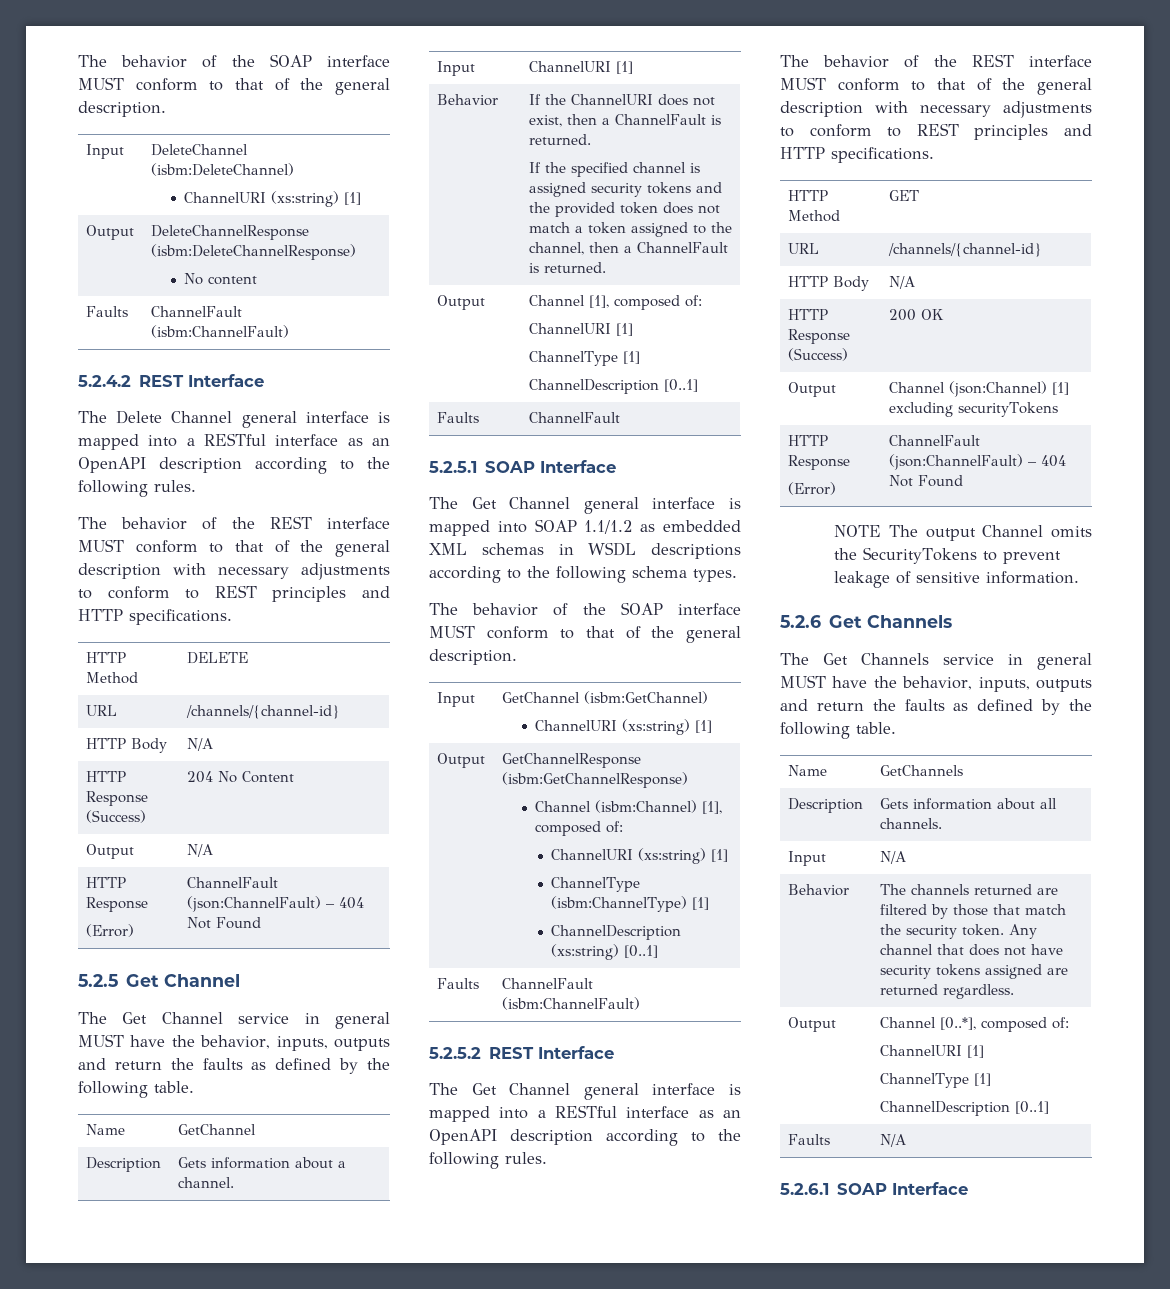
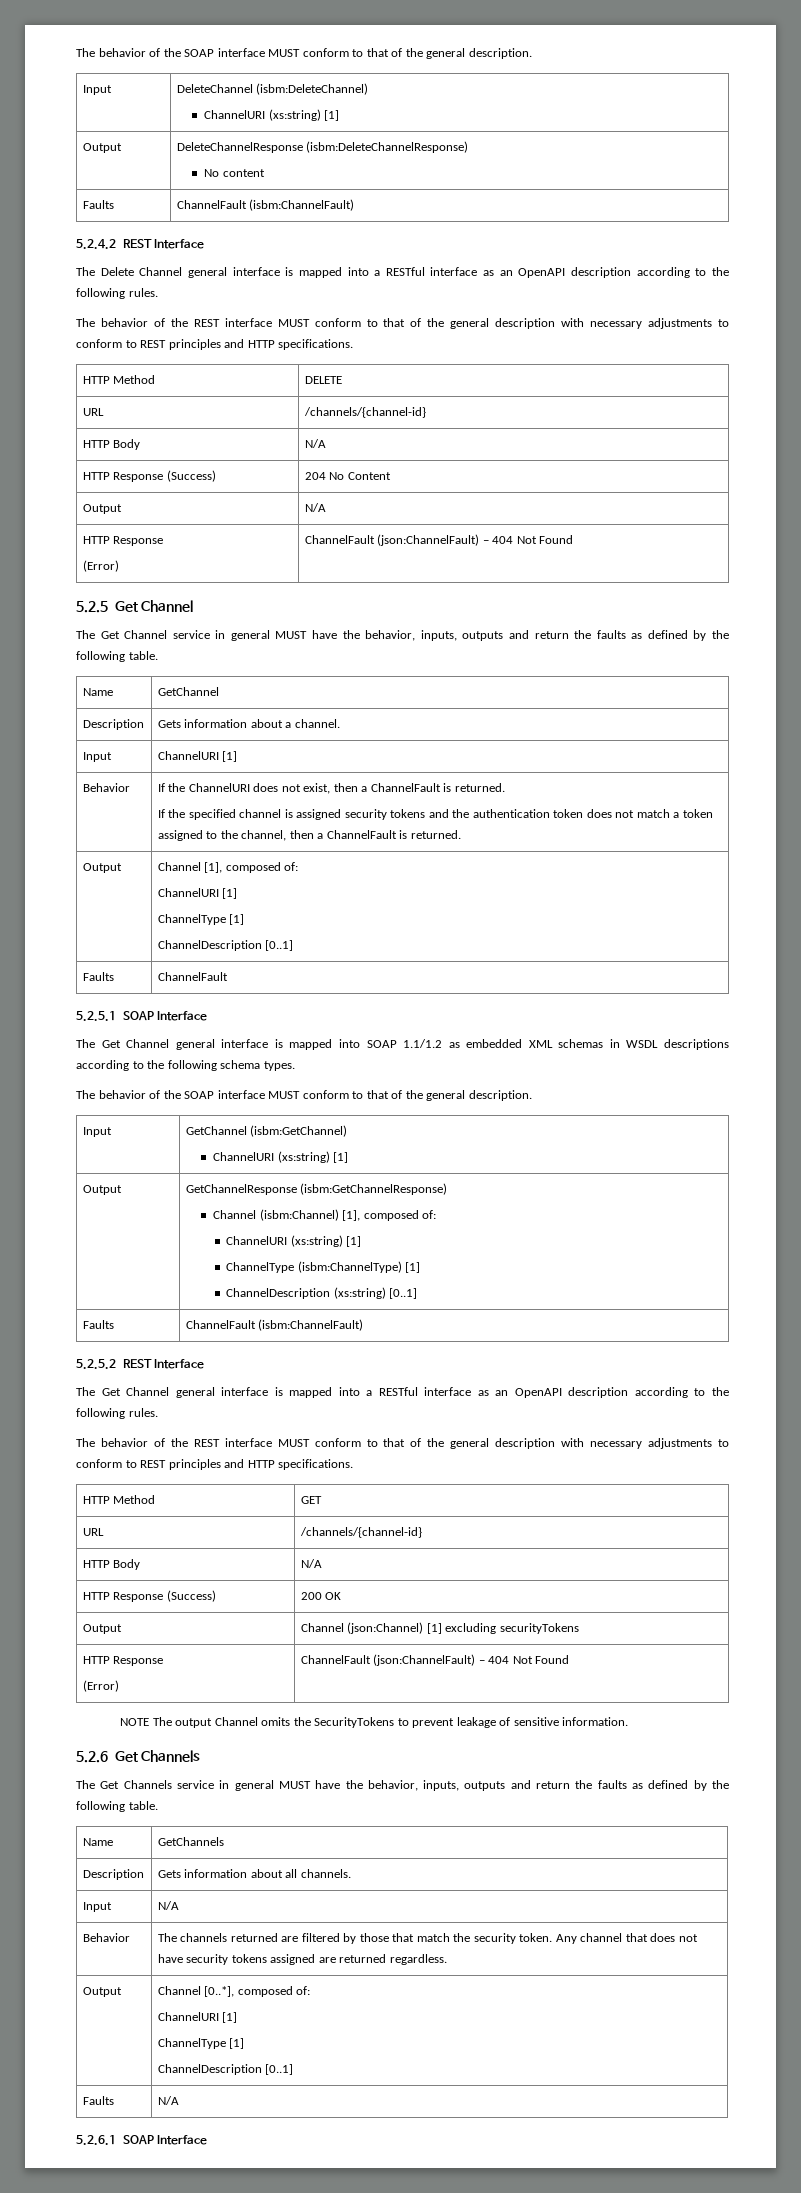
  Behavior | If the ChannelURI does not exist, then a ChannelFault is returned.
- If the specified channel is assigned security tokens and the provided token does not match a token assigned to the channel, then a ChannelFault is returned.
+ If the specified channel is assigned security tokens and the authentication token does not match a token assigned to the channel, then a ChannelFault is returned.

